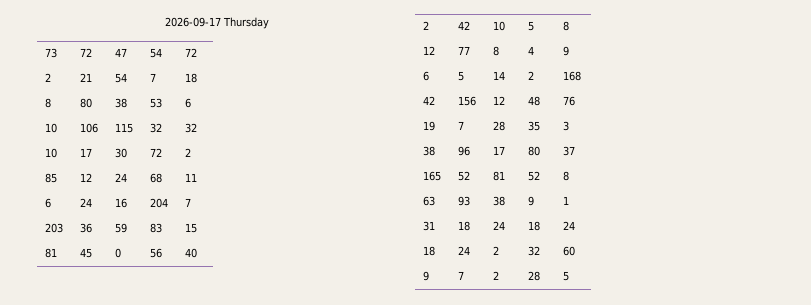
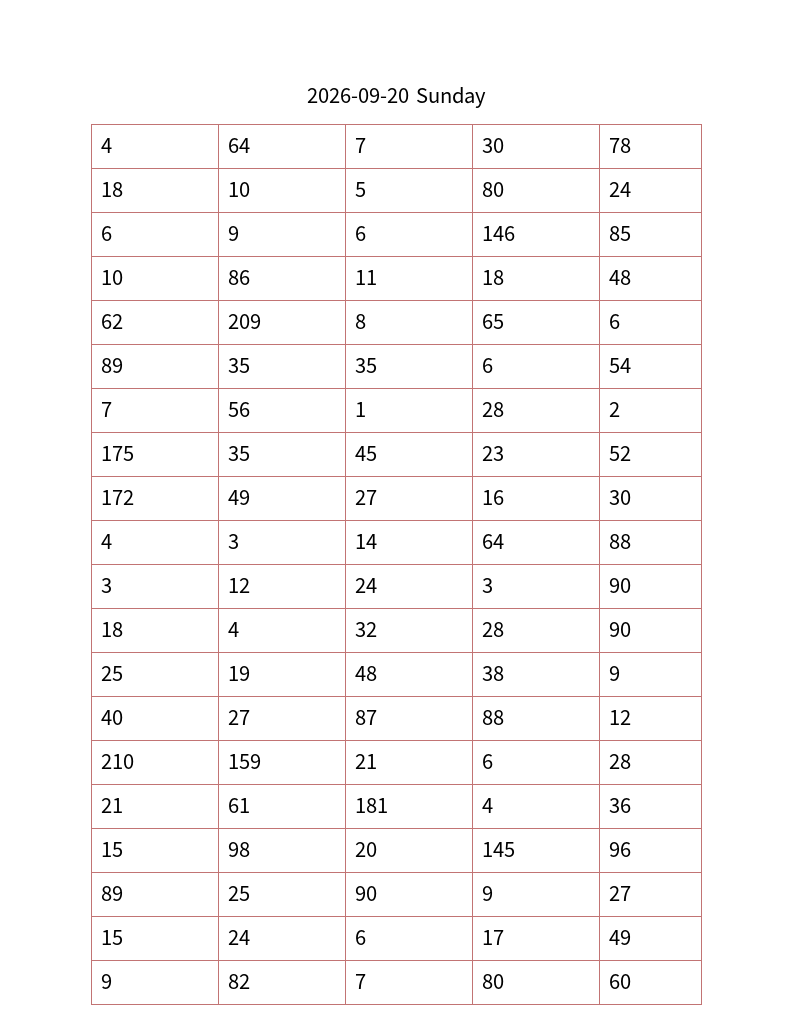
- 2026-09-17 Thursday
- 73 | 72 | 47 | 54 | 72
- 2 | 21 | 54 | 7 | 18
- 8 | 80 | 38 | 53 | 6
- 10 | 106 | 115 | 32 | 32
- 10 | 17 | 30 | 72 | 2
- 85 | 12 | 24 | 68 | 11
- 6 | 24 | 16 | 204 | 7
- 203 | 36 | 59 | 83 | 15
- 81 | 45 | 0 | 56 | 40
- 2 | 42 | 10 | 5 | 8
- 12 | 77 | 8 | 4 | 9
- 6 | 5 | 14 | 2 | 168
- 42 | 156 | 12 | 48 | 76
- 19 | 7 | 28 | 35 | 3
- 38 | 96 | 17 | 80 | 37
- 165 | 52 | 81 | 52 | 8
- 63 | 93 | 38 | 9 | 1
- 31 | 18 | 24 | 18 | 24
- 18 | 24 | 2 | 32 | 60
- 9 | 7 | 2 | 28 | 5
+ 2026-09-20 Sunday
+ 4 | 64 | 7 | 30 | 78
+ 18 | 10 | 5 | 80 | 24
+ 6 | 9 | 6 | 146 | 85
+ 10 | 86 | 11 | 18 | 48
+ 62 | 209 | 8 | 65 | 6
+ 89 | 35 | 35 | 6 | 54
+ 7 | 56 | 1 | 28 | 2
+ 175 | 35 | 45 | 23 | 52
+ 172 | 49 | 27 | 16 | 30
+ 4 | 3 | 14 | 64 | 88
+ 3 | 12 | 24 | 3 | 90
+ 18 | 4 | 32 | 28 | 90
+ 25 | 19 | 48 | 38 | 9
+ 40 | 27 | 87 | 88 | 12
+ 210 | 159 | 21 | 6 | 28
+ 21 | 61 | 181 | 4 | 36
+ 15 | 98 | 20 | 145 | 96
+ 89 | 25 | 90 | 9 | 27
+ 15 | 24 | 6 | 17 | 49
+ 9 | 82 | 7 | 80 | 60

